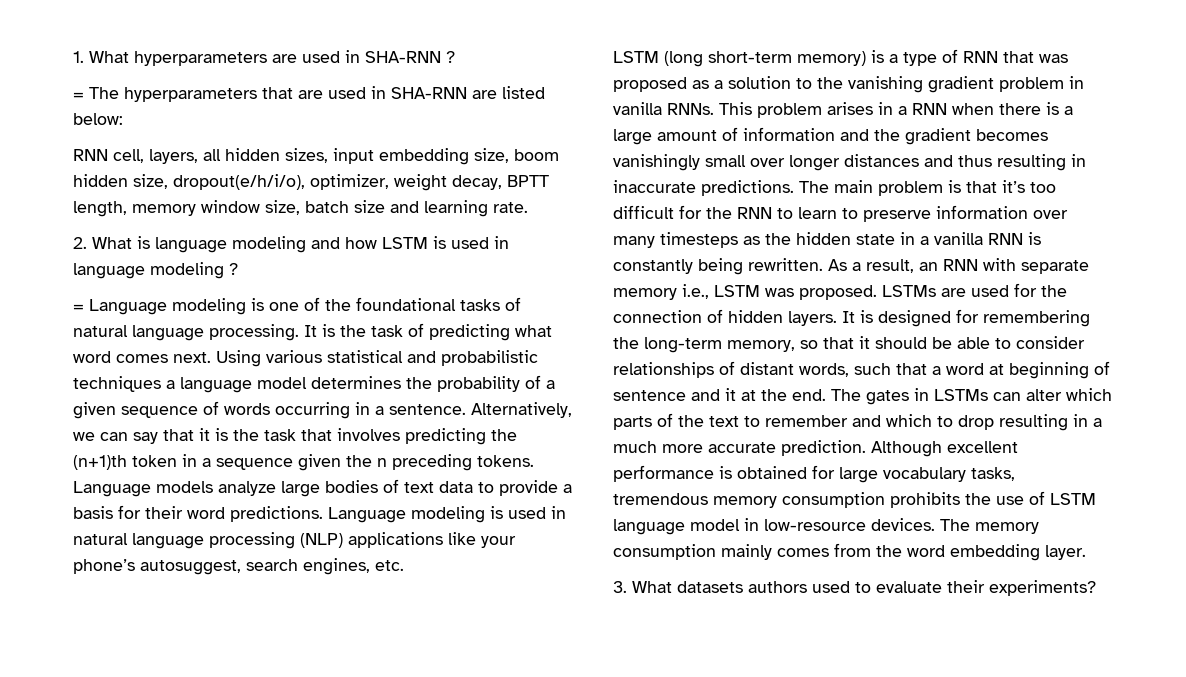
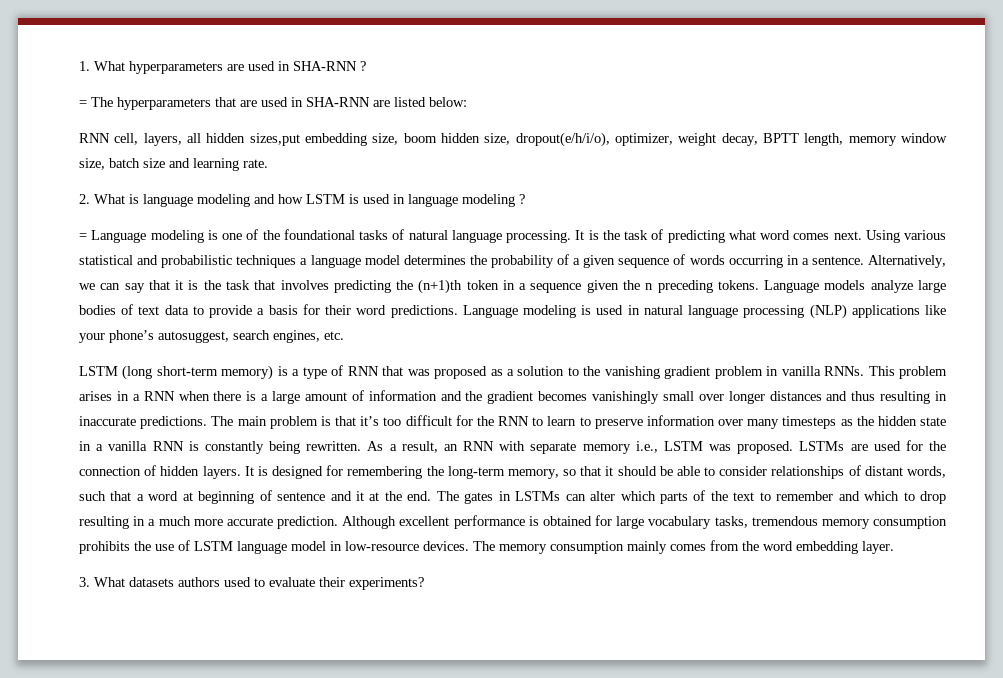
- RNN cell, layers, all hidden sizes, input embedding size, boom hidden size, dropout(e/h/i/o), optimizer, weight decay, BPTT length, memory window size, batch size and learning rate.
+ RNN cell, layers, all hidden sizes,put embedding size, boom hidden size, dropout(e/h/i/o), optimizer, weight decay, BPTT length, memory window size, batch size and learning rate.

